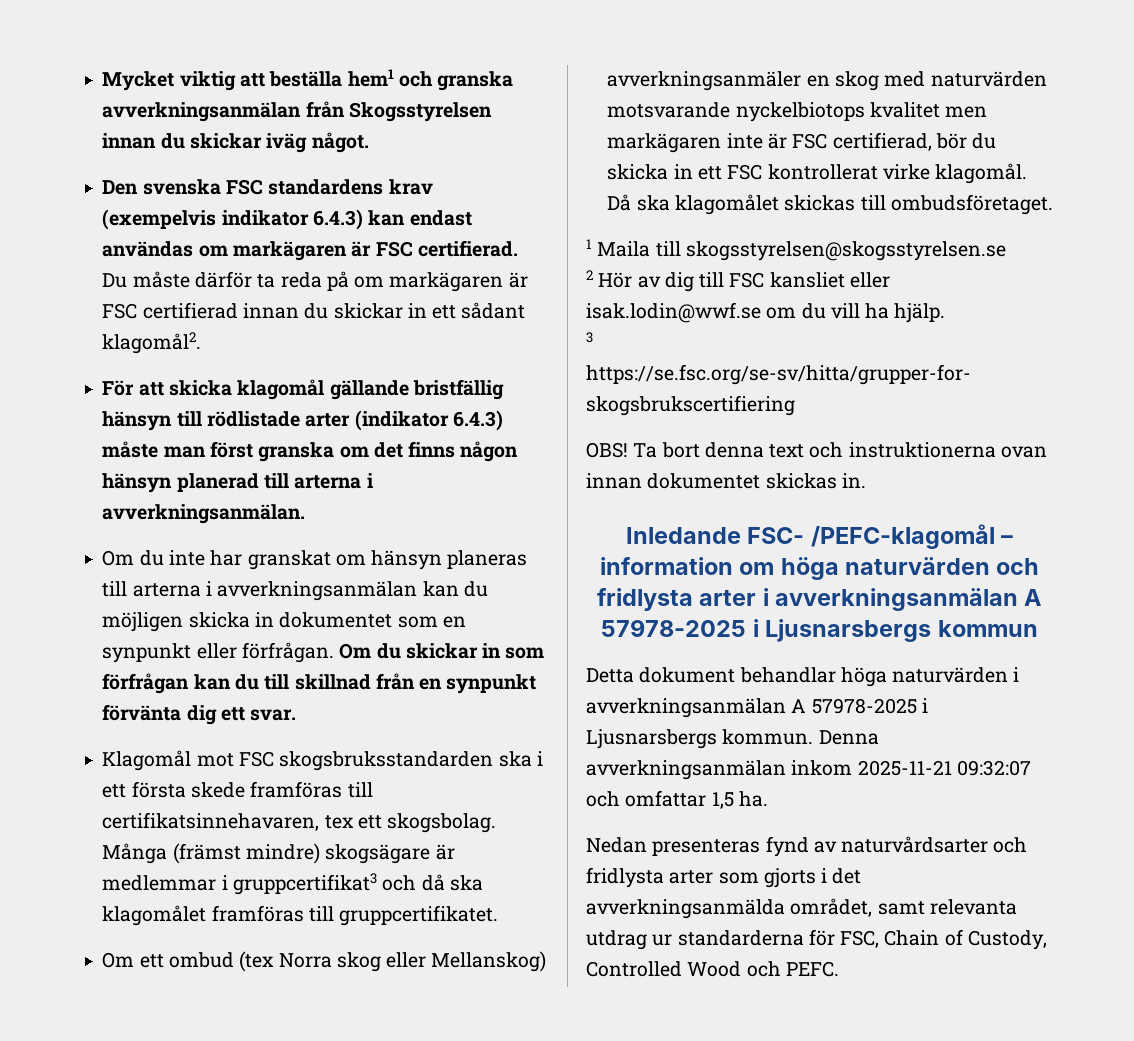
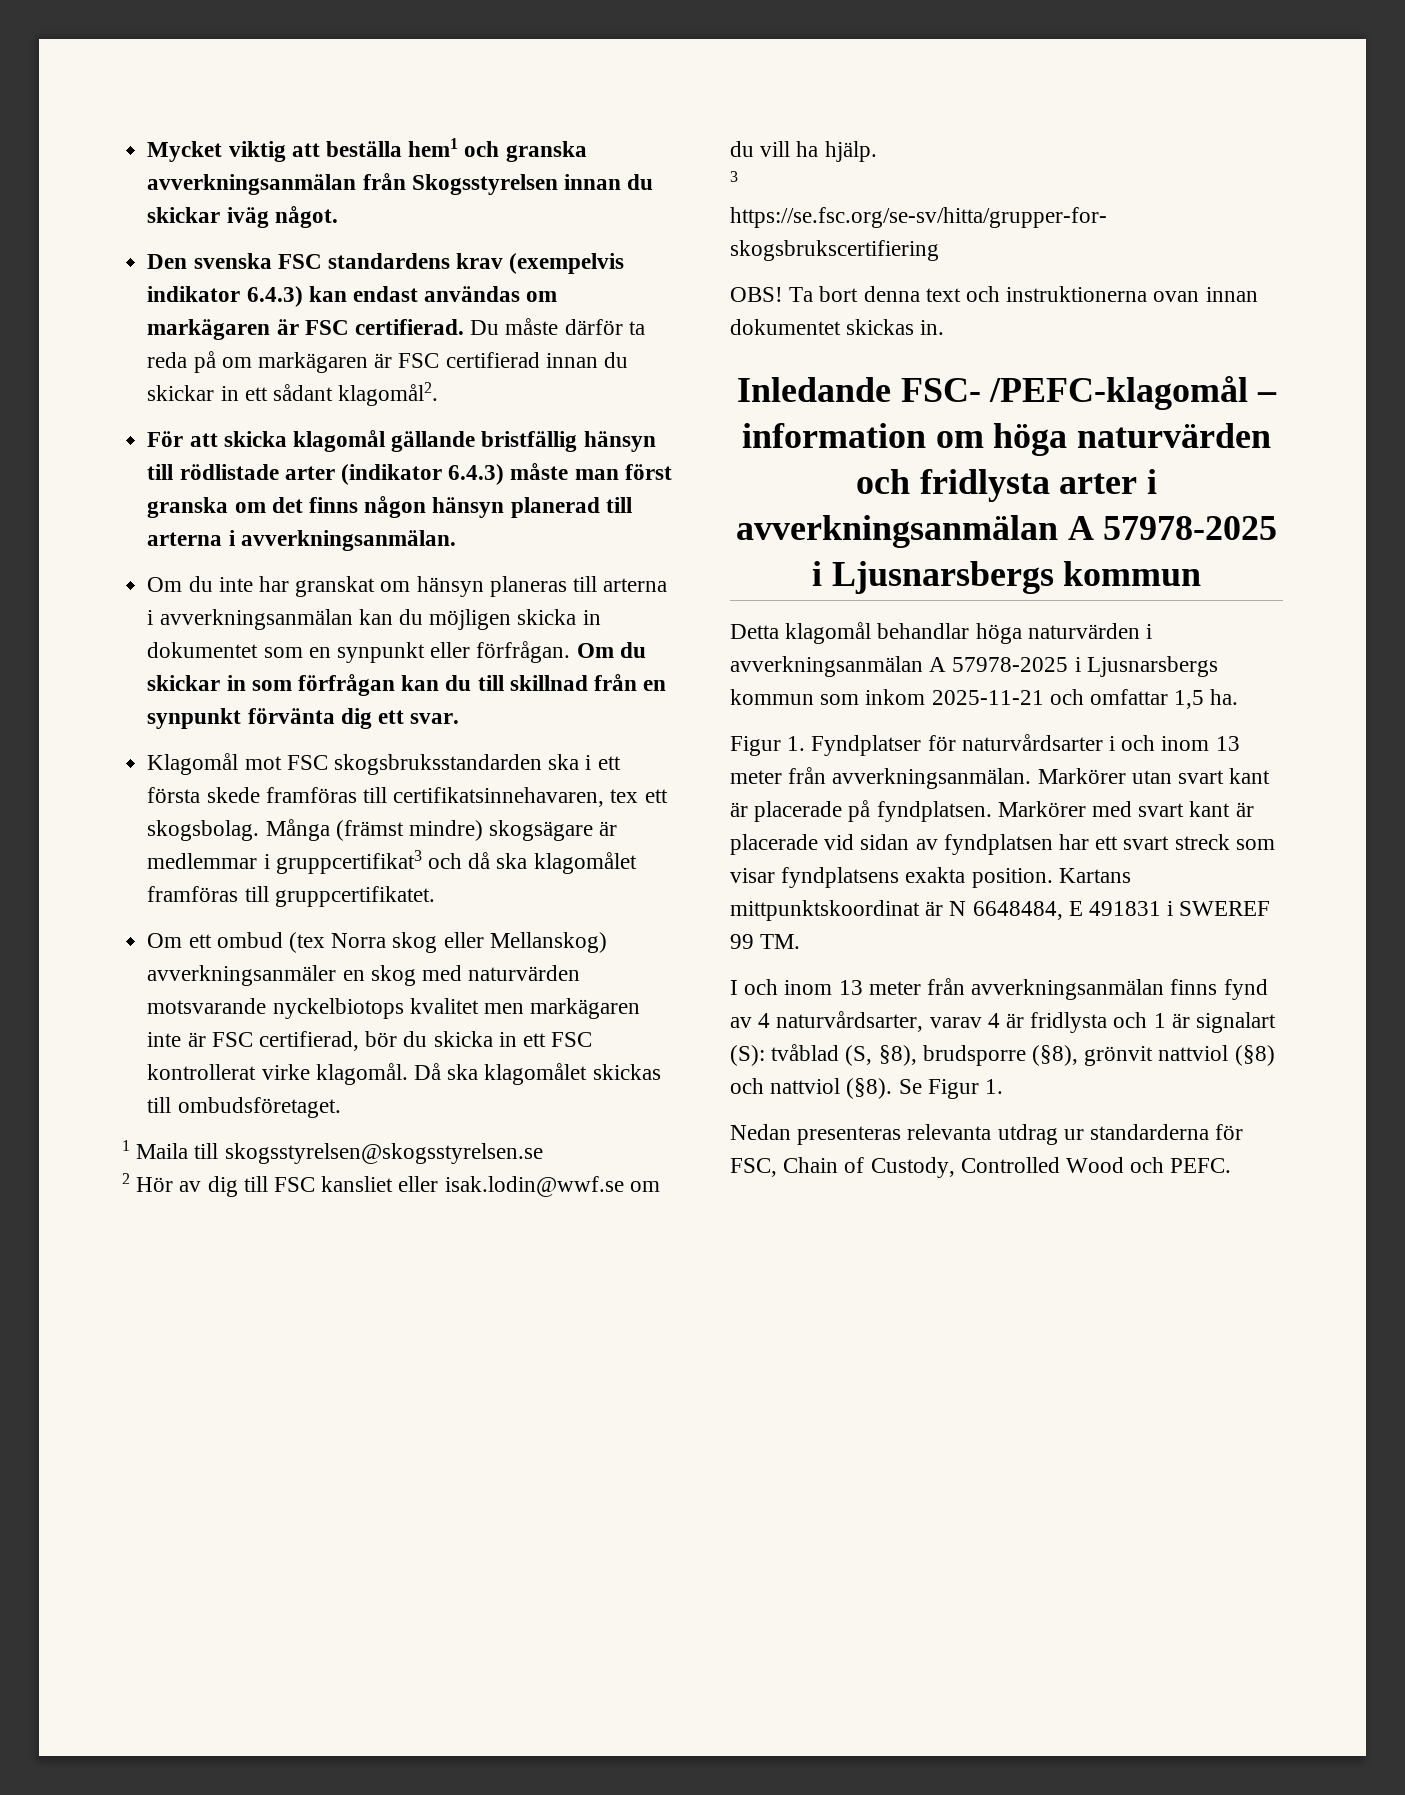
- Detta dokument behandlar höga naturvärden i avverkningsanmälan A 57978-2025 i Ljusnarsbergs kommun. Denna avverkningsanmälan inkom 2025-11-21 09:32:07 och omfattar 1,5 ha.
+ Detta klagomål behandlar höga naturvärden i avverkningsanmälan A 57978-2025 i Ljusnarsbergs kommun som inkom 2025-11-21 och omfattar 1,5 ha.
- Nedan presenteras fynd av naturvårdsarter och fridlysta arter som gjorts i det avverkningsanmälda området, samt relevanta utdrag ur standarderna för FSC, Chain of Custody, Controlled Wood och PEFC.
+ Figur 1. Fyndplatser för naturvårdsarter i och inom 13 meter från avverkningsanmälan. Markörer utan svart kant är placerade på fyndplatsen. Markörer med svart kant är placerade vid sidan av fyndplatsen har ett svart streck som visar fyndplatsens exakta position. Kartans mittpunktskoordinat är N 6648484, E 491831 i SWEREF 99 TM.
+ I och inom 13 meter från avverkningsanmälan finns fynd av 4 naturvårdsarter, varav 4 är fridlysta och 1 är signalart (S): tvåblad (S, §8), brudsporre (§8), grönvit nattviol (§8) och nattviol (§8). Se Figur 1.
+ Nedan presenteras relevanta utdrag ur standarderna för FSC, Chain of Custody, Controlled Wood och PEFC.

